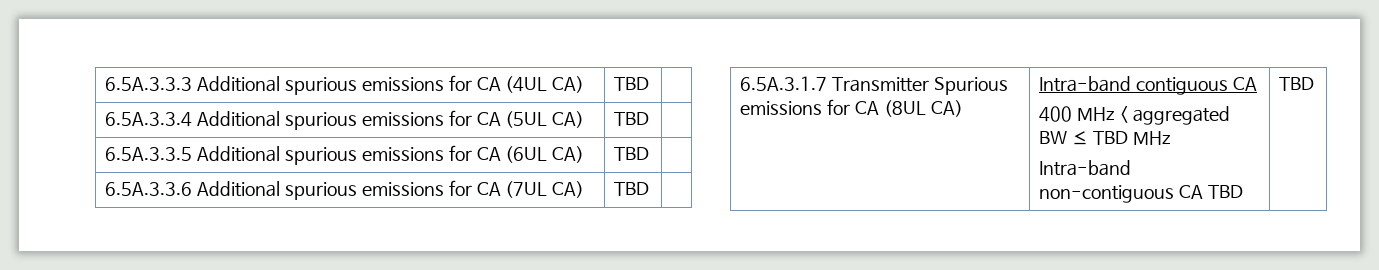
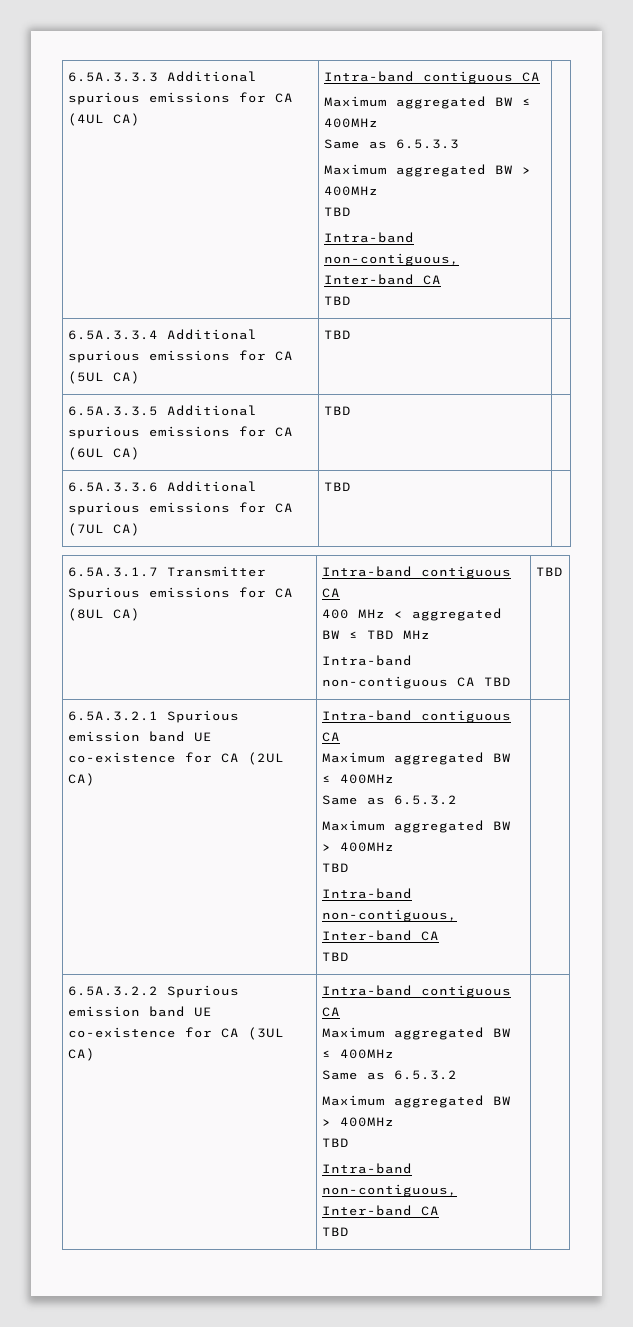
- 6.5A.3.3.3 Additional spurious emissions for CA (4UL CA) | TBD |
+ 6.5A.3.3.3 Additional spurious emissions for CA (4UL CA) | Intra-band contiguous CA
+ Maximum aggregated BW ≤ 400MHz
+ Same as 6.5.3.3
+ Maximum aggregated BW > 400MHz
+ TBD
+ Intra-band non-contiguous, Inter-band CA
+ TBD |
+ 6.5A.3.2.1 Spurious emission band UE co-existence for CA (2UL CA) | Intra-band contiguous CA
+ Maximum aggregated BW ≤ 400MHz
+ Same as 6.5.3.2
+ Maximum aggregated BW > 400MHz
+ TBD
+ Intra-band non-contiguous, Inter-band CA
+ TBD |
+ 6.5A.3.2.2 Spurious emission band UE co-existence for CA (3UL CA) | Intra-band contiguous CA
+ Maximum aggregated BW ≤ 400MHz
+ Same as 6.5.3.2
+ Maximum aggregated BW > 400MHz
+ TBD
+ Intra-band non-contiguous, Inter-band CA
+ TBD |

